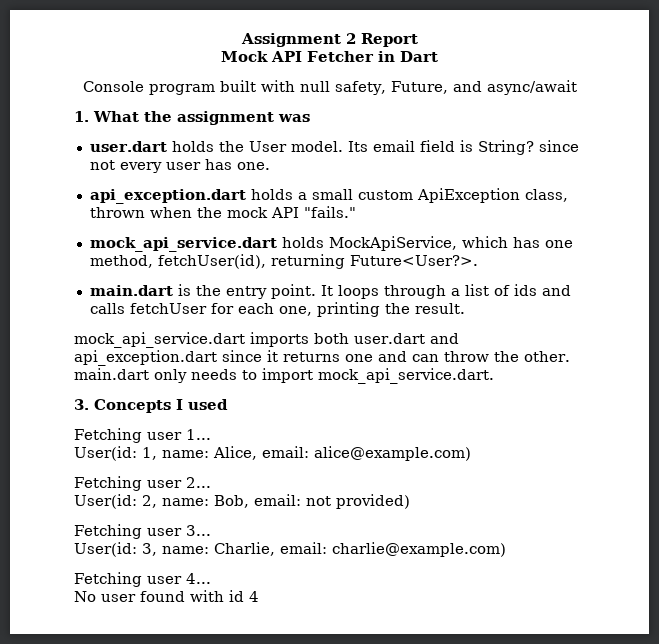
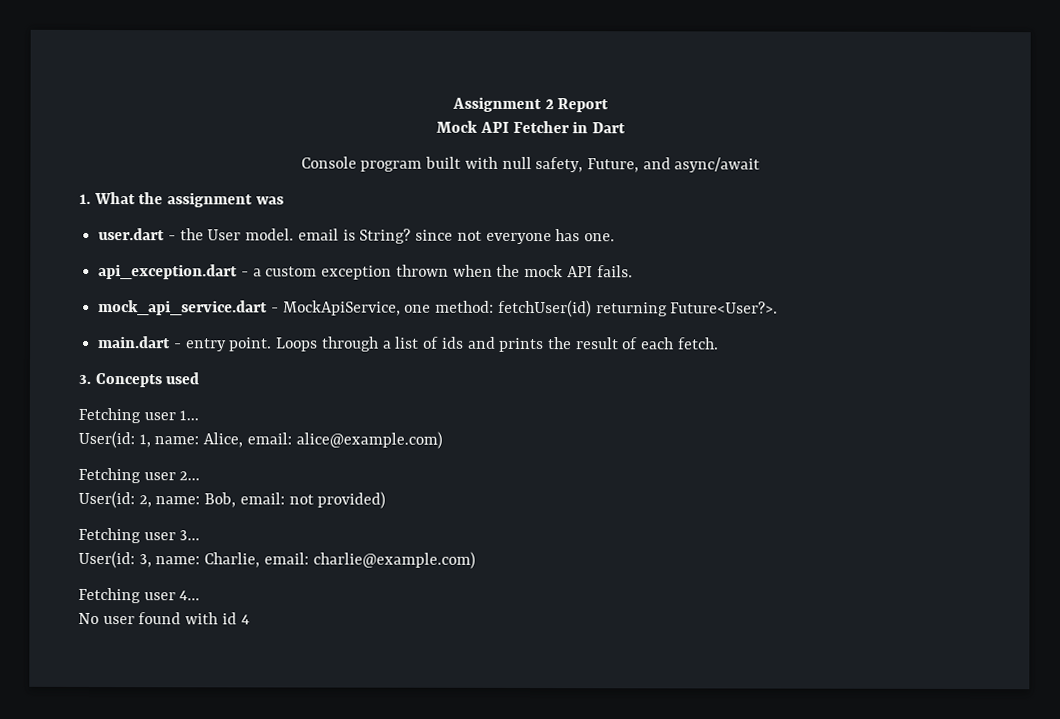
- user.dart holds the User model. Its email field is String? since not every user has one.
+ user.dart - the User model. email is String? since not everyone has one.
- api_exception.dart holds a small custom ApiException class, thrown when the mock API "fails."
- mock_api_service.dart holds MockApiService, which has one method, fetchUser(id), returning Future<User?>.
- main.dart is the entry point. It loops through a list of ids and calls fetchUser for each one, printing the result.
- mock_api_service.dart imports both user.dart and api_exception.dart since it returns one and can throw the other. main.dart only needs to import mock_api_service.dart.
+ api_exception.dart - a custom exception thrown when the mock API fails.
+ mock_api_service.dart - MockApiService, one method: fetchUser(id) returning Future<User?>.
+ main.dart - entry point. Loops through a list of ids and prints the result of each fetch.
- 3. Concepts I used
+ 3. Concepts used

